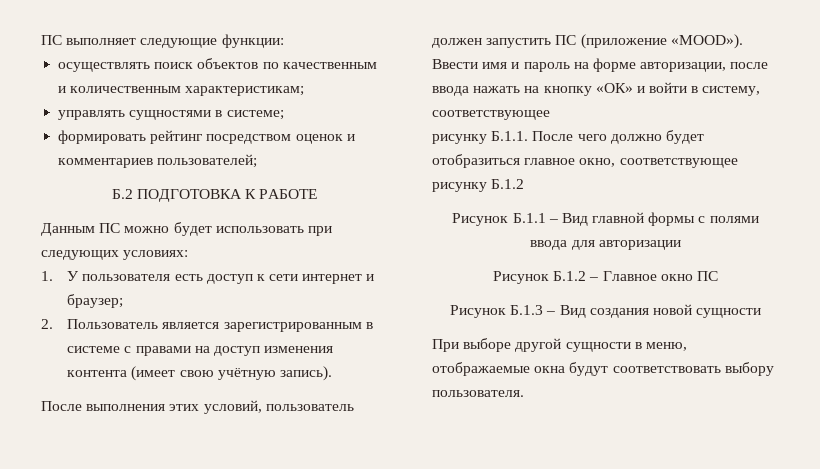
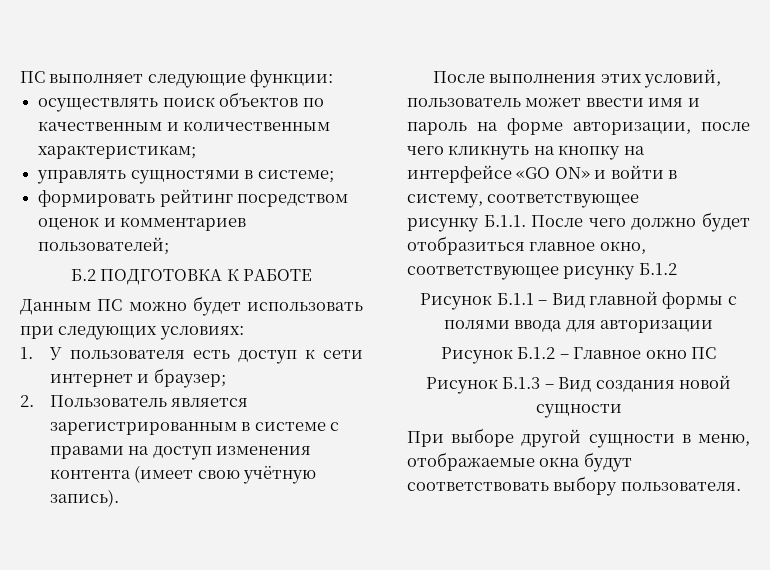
- После выполнения этих условий, пользователь должен запустить ПС (приложение «MOOD»). Ввести имя и пароль на форме авторизации, после ввода нажать на кнопку «ОК» и войти в систему, соответствующее
+ После выполнения этих условий, пользователь может ввести имя и пароль на форме авторизации, после чего кликнуть на кнопку на интерфейсе «GO ON» и войти в систему, соответствующее

